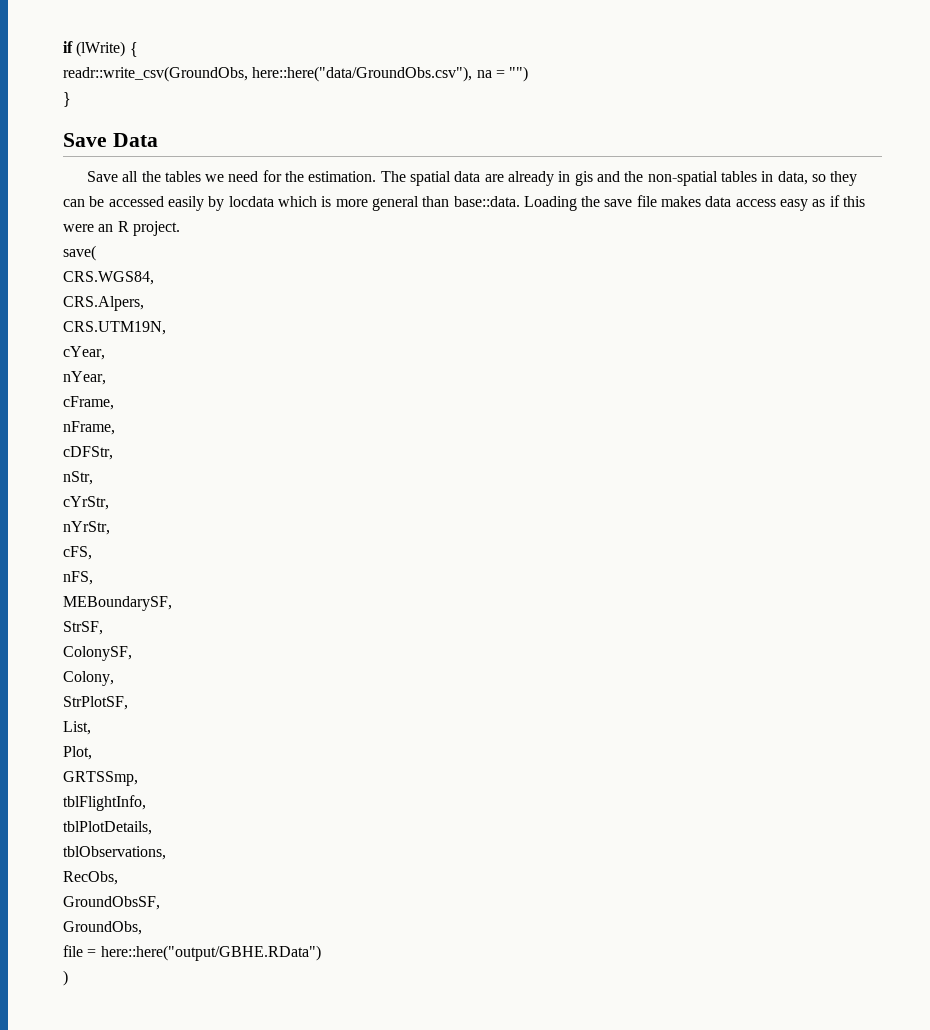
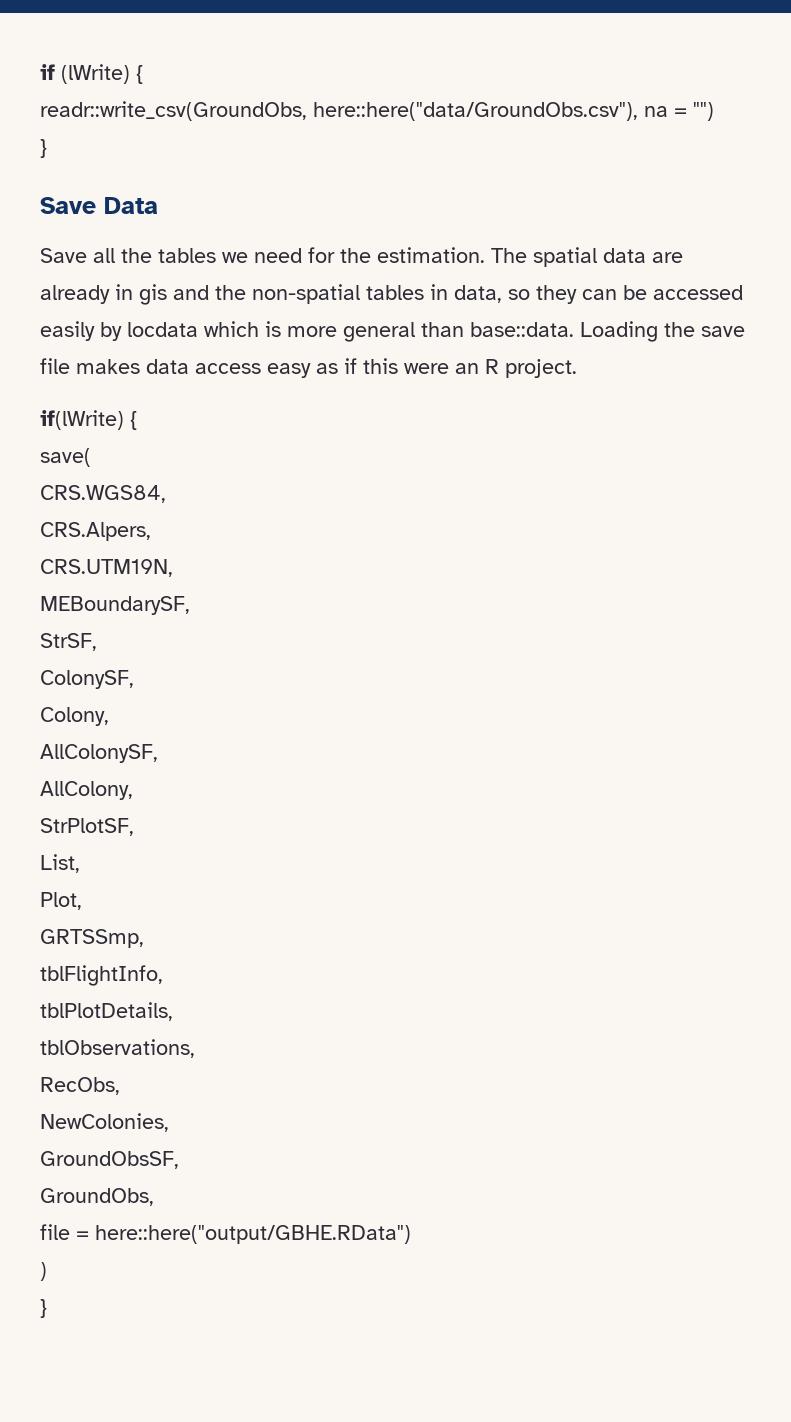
+ if(lWrite) {
- cYear,
- nYear,
- cFrame,
- nFrame,
- cDFStr,
- nStr,
- cYrStr,
- nYrStr,
- cFS,
- nFS,
+ AllColonySF,
+ AllColony,
+ NewColonies,
  )
+ }

